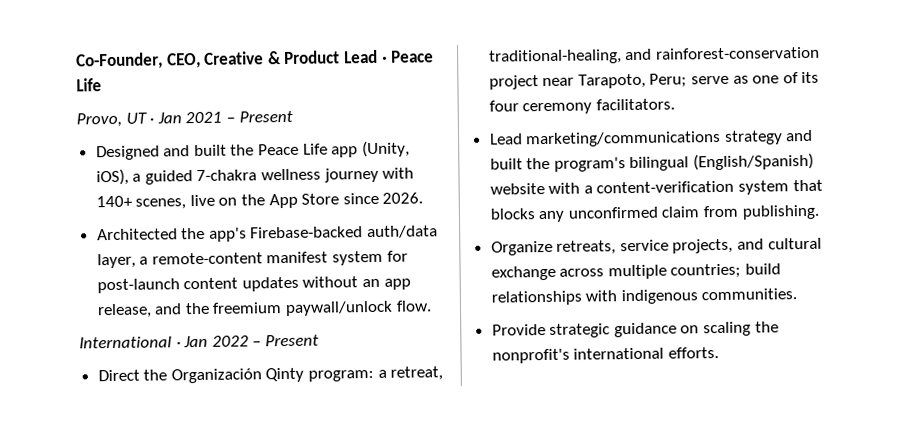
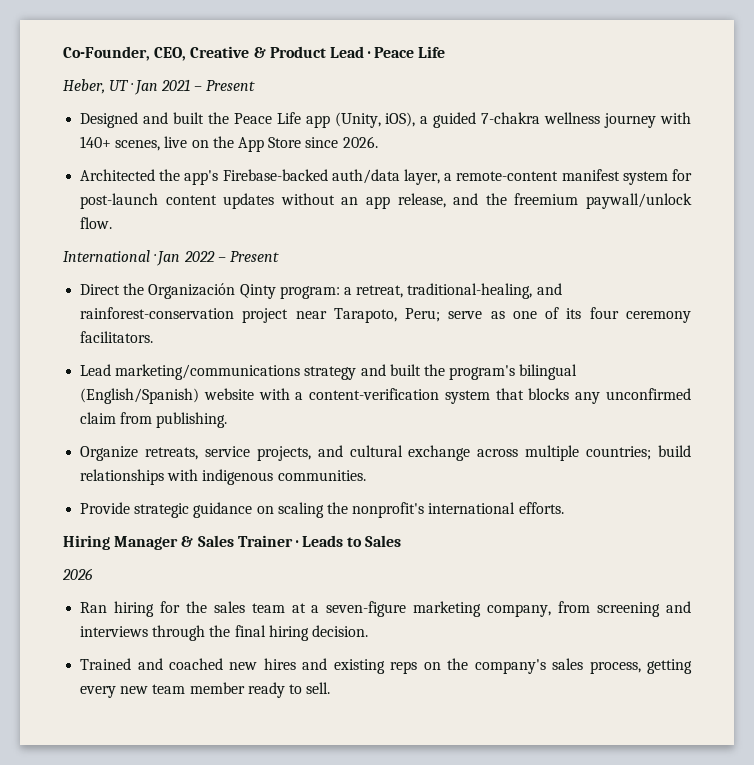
- Provo, UT · Jan 2021 – Present
+ Heber, UT · Jan 2021 – Present
+ Hiring Manager & Sales Trainer · Leads to Sales
+ 2026
+ Ran hiring for the sales team at a seven-figure marketing company, from screening and interviews through the final hiring decision.
+ Trained and coached new hires and existing reps on the company's sales process, getting every new team member ready to sell.

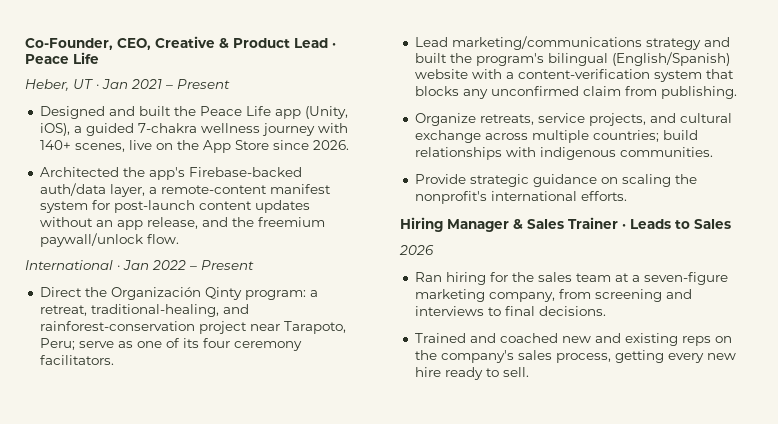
- Ran hiring for the sales team at a seven-figure marketing company, from screening and interviews through the final hiring decision.
+ Ran hiring for the sales team at a seven-figure marketing company, from screening and interviews to final decisions.
- Trained and coached new hires and existing reps on the company's sales process, getting every new team member ready to sell.
+ Trained and coached new and existing reps on the company's sales process, getting every new hire ready to sell.

